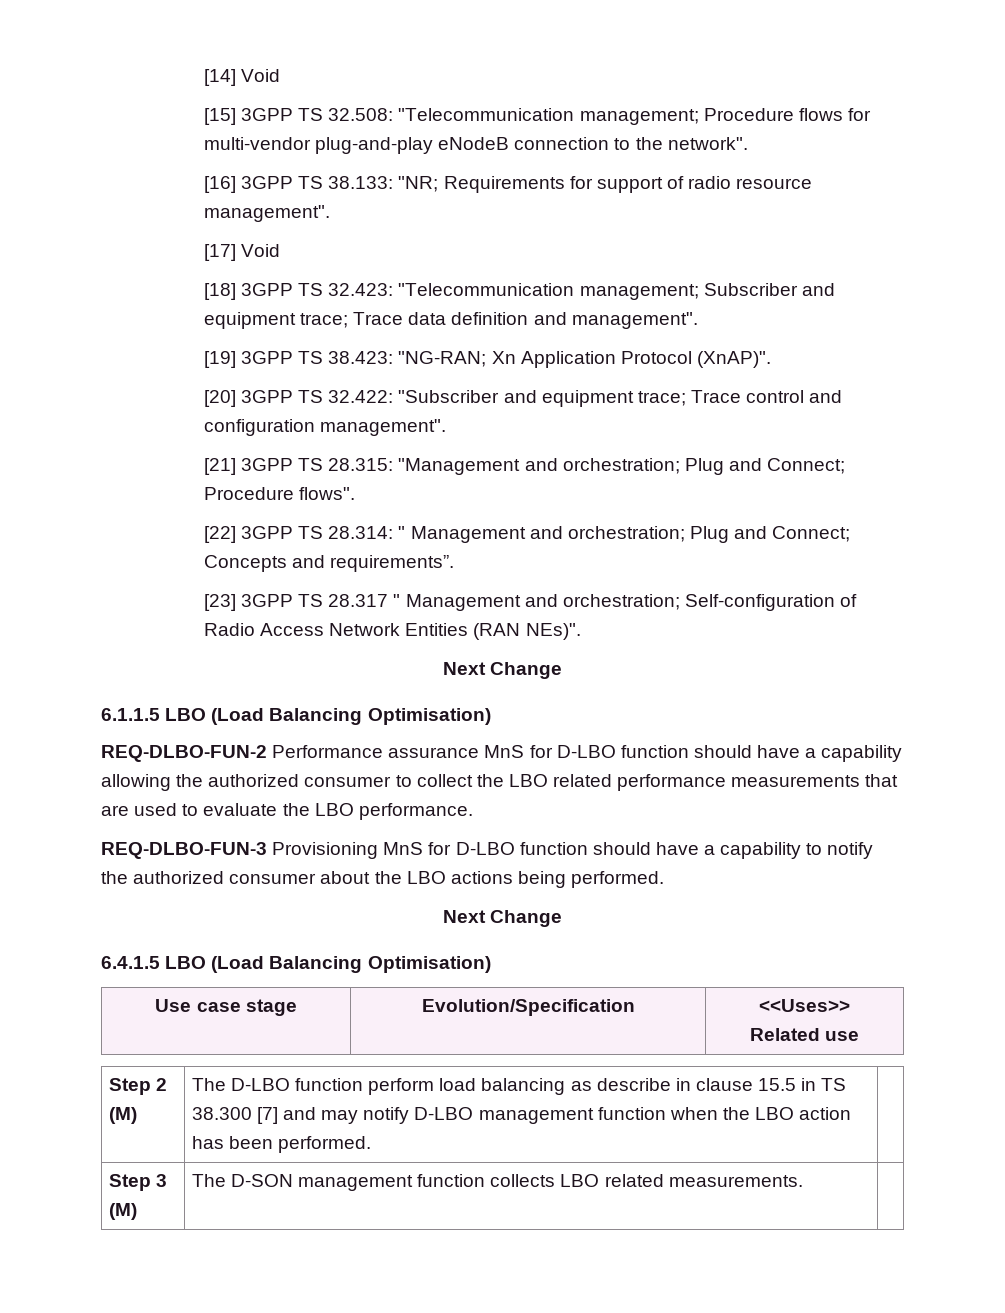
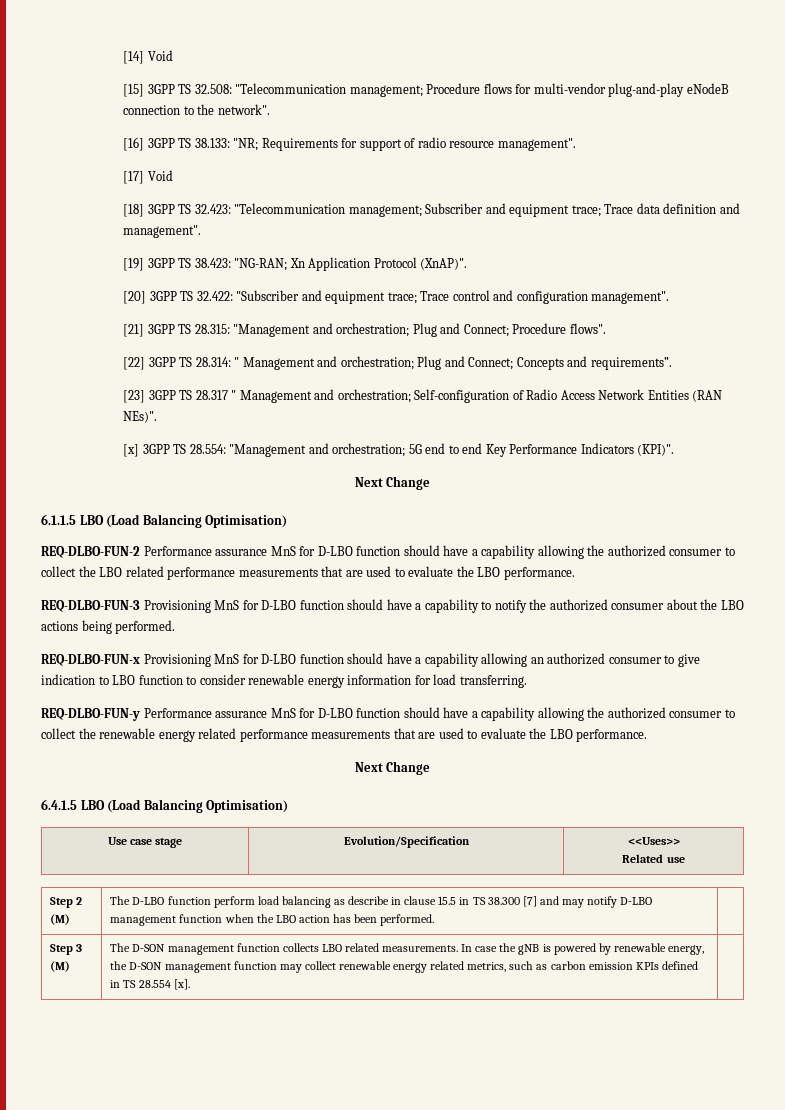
+ [x] 3GPP TS 28.554: "Management and orchestration; 5G end to end Key Performance Indicators (KPI)".
+ REQ-DLBO-FUN-x Provisioning MnS for D-LBO function should have a capability allowing an authorized consumer to give indication to LBO function to consider renewable energy information for load transferring.
+ REQ-DLBO-FUN-y Performance assurance MnS for D-LBO function should have a capability allowing the authorized consumer to collect the renewable energy related performance measurements that are used to evaluate the LBO performance.
- Step 3 (M) | The D-SON management function collects LBO related measurements. |
+ Step 3 (M) | The D-SON management function collects LBO related measurements. In case the gNB is powered by renewable energy, the D-SON management function may collect renewable energy related metrics, such as carbon emission KPIs defined in TS 28.554 [x]. |

